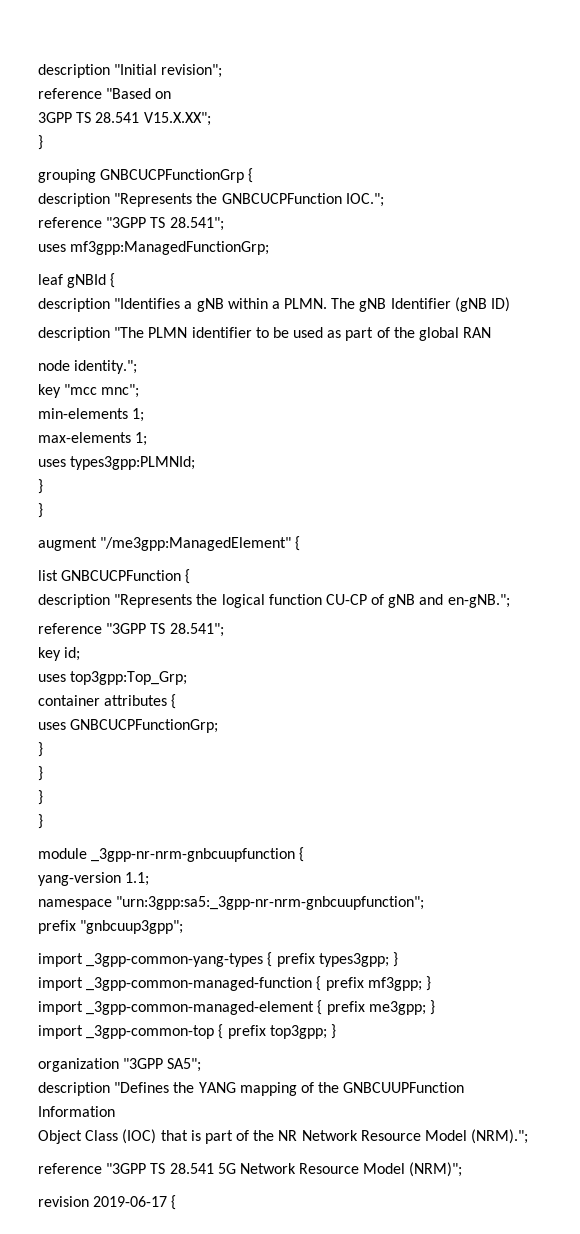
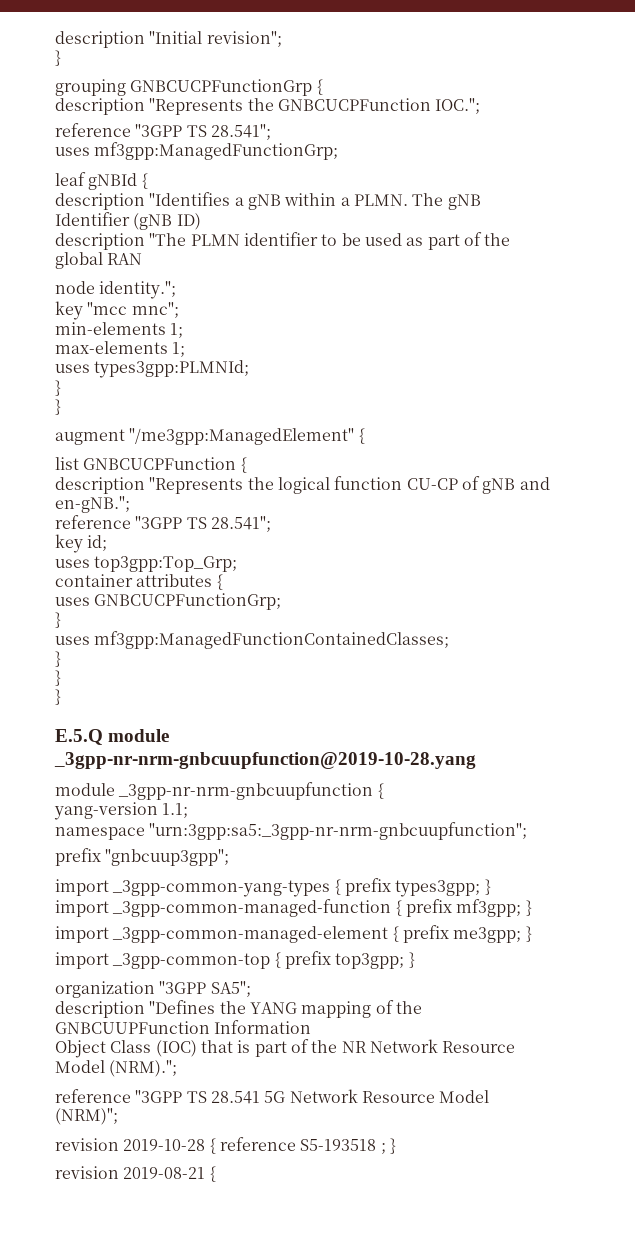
- reference "Based on
- 3GPP TS 28.541 V15.X.XX";
  uses GNBCUCPFunctionGrp;
+ }
+ uses mf3gpp:ManagedFunctionContainedClasses;
  }
  }
  }
- }
+ E.5.Q module _3gpp-nr-nrm-gnbcuupfunction@2019-10-28.yang
- revision 2019-06-17 {
+ revision 2019-10-28 { reference S5-193518 ; }
+ revision 2019-08-21 {

